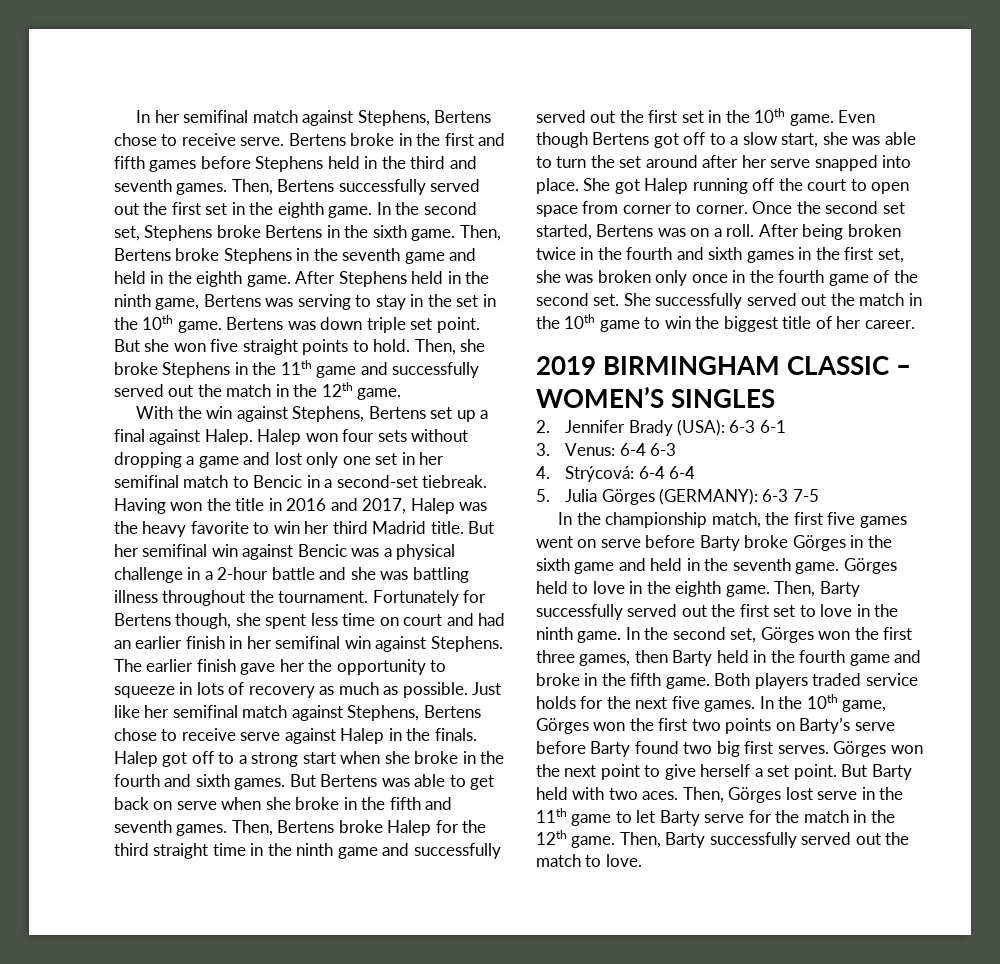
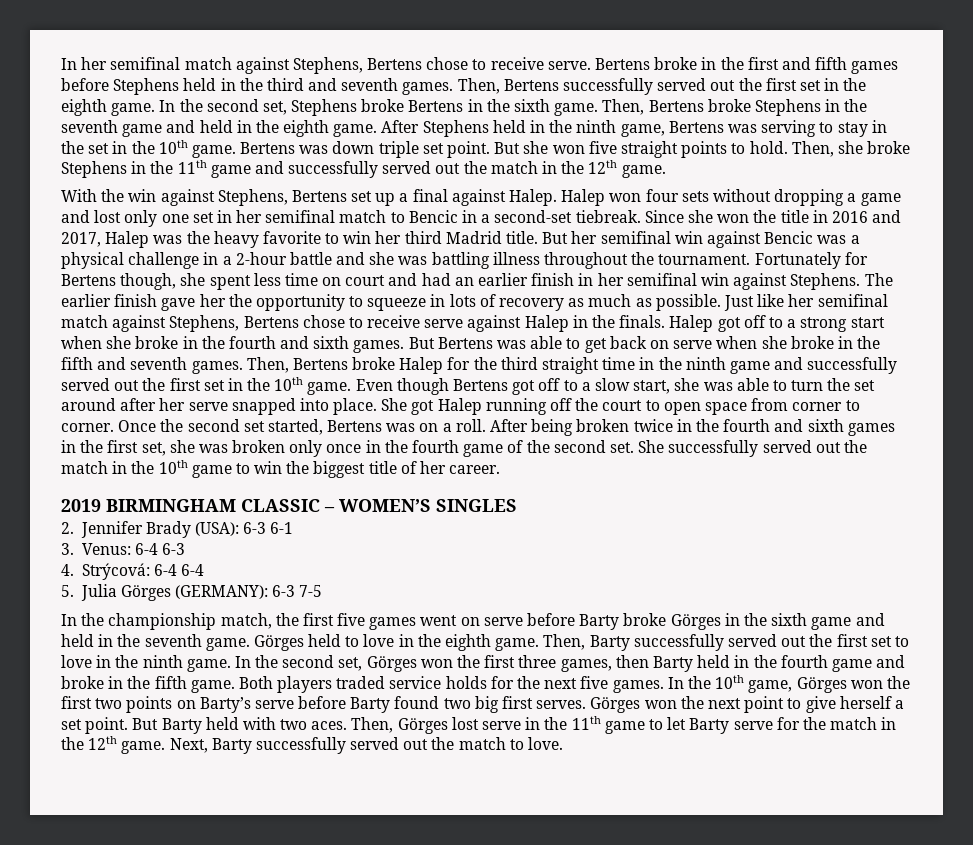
- Having won the title in 2016 and 2017, Halep was the heavy favorite to win her third Madrid title.
+ Since she won the title in 2016 and 2017, Halep was the heavy favorite to win her third Madrid title.
- Then, Barty successfully served out the match to love.
+ Next, Barty successfully served out the match to love.

